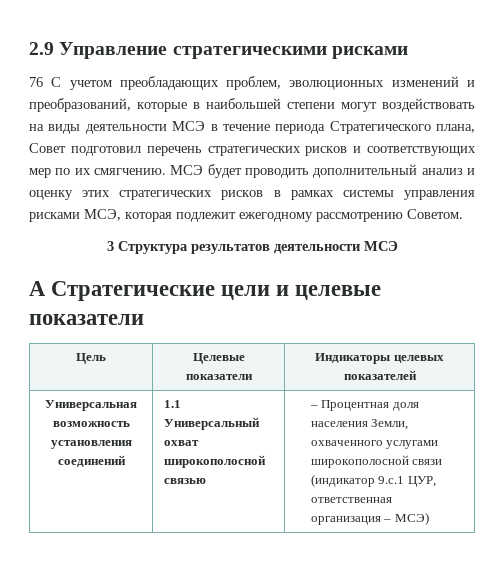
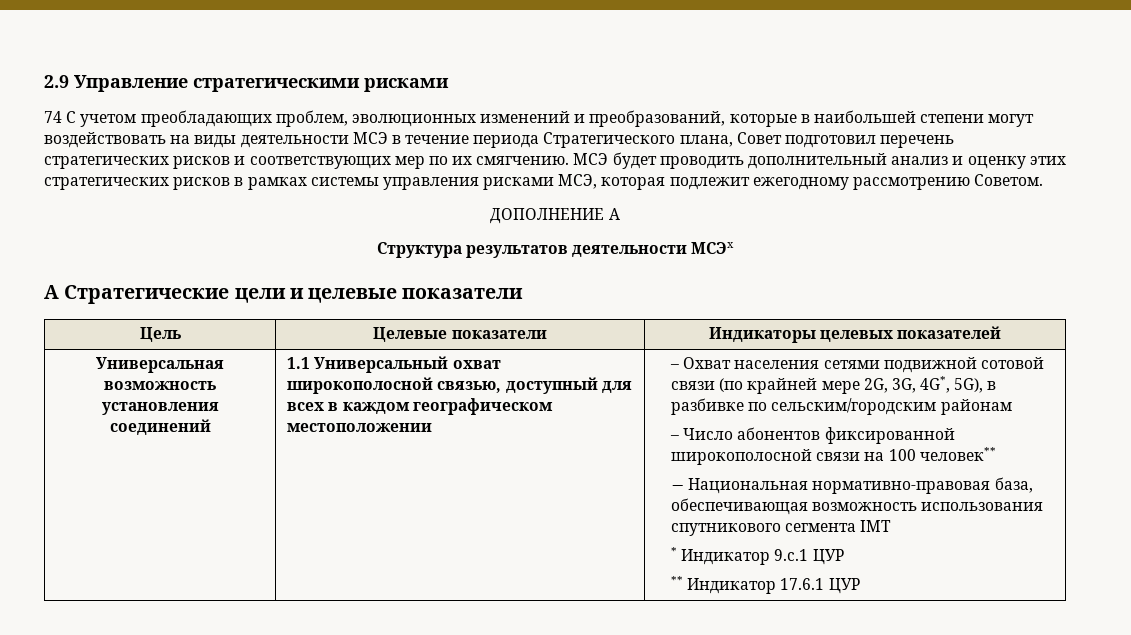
- 76 С учетом преобладающих проблем, эволюционных изменений и преобразований, которые в наибольшей степени могут воздействовать на виды деятельности МСЭ в течение периода Стратегического плана, Совет подготовил перечень стратегических рисков и соответствующих мер по их смягчению.
+ 74 С учетом преобладающих проблем, эволюционных изменений и преобразований, которые в наибольшей степени могут воздействовать на виды деятельности МСЭ в течение периода Стратегического плана, Совет подготовил перечень стратегических рисков и соответствующих мер по их смягчению.
- 3 Структура результатов деятельности МСЭ
+ ДОПОЛНЕНИЕ А
+ Структура результатов деятельности МСЭx
- 1.1 Универсальный охват широкополосной связью | – Процентная доля населения Земли, охваченного услугами широкополосной связи (индикатор 9.c.1 ЦУР, ответственная организация – МСЭ)
+ 1.1 Универсальный охват широкополосной связью, доступный для всех в каждом географическом местоположении | – Охват населения сетями подвижной сотовой связи (по крайней мере 2G, 3G, 4G*, 5G), в разбивке по сельским/городским районам
+ – Число абонентов фиксированной широкополосной связи на 100 человек**
+ − Национальная нормативно-правовая база, обеспечивающая возможность использования спутникового сегмента IMT
+ * Индикатор 9.c.1 ЦУР
+ ** Индикатор 17.6.1 ЦУР

